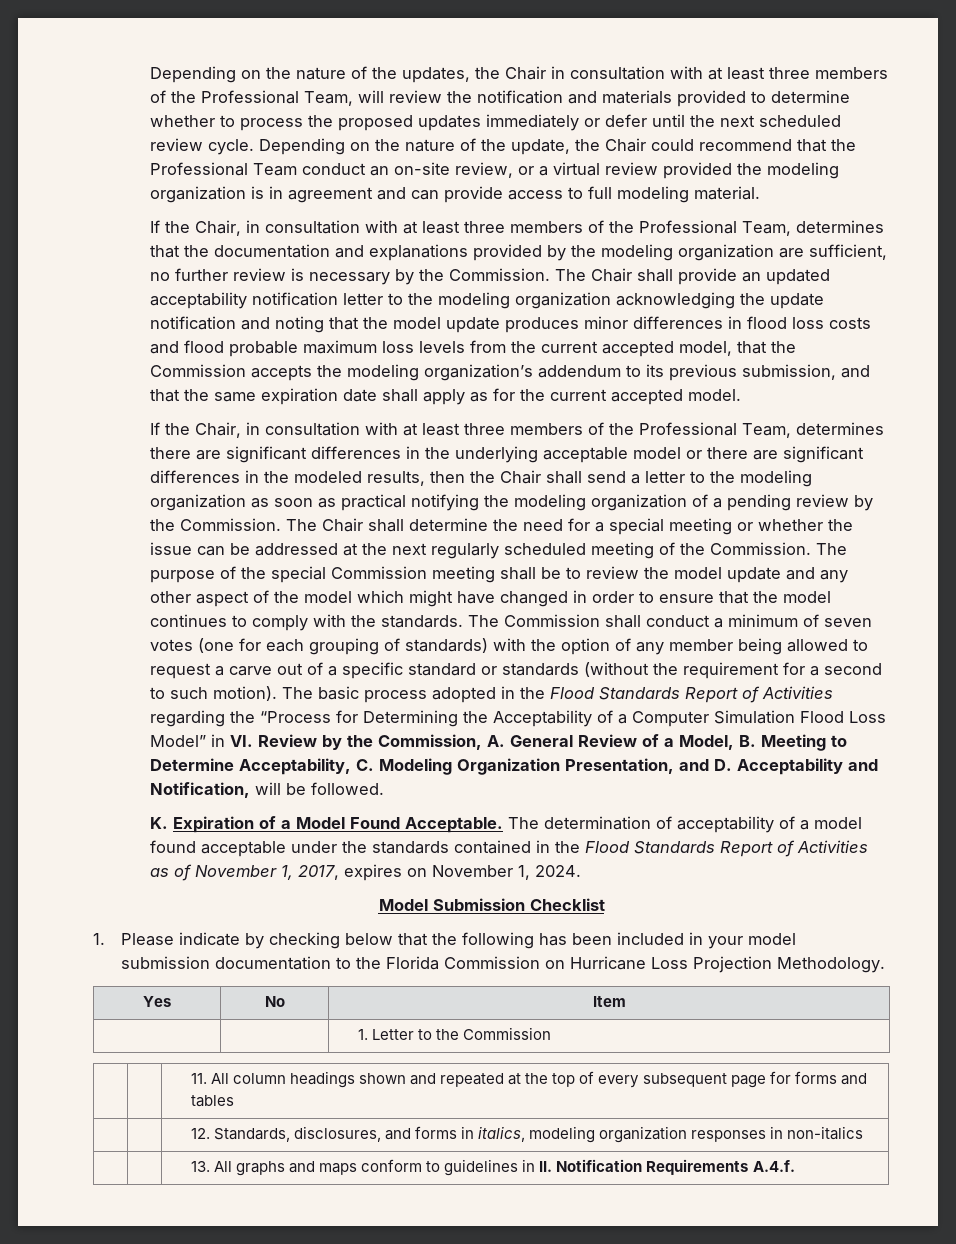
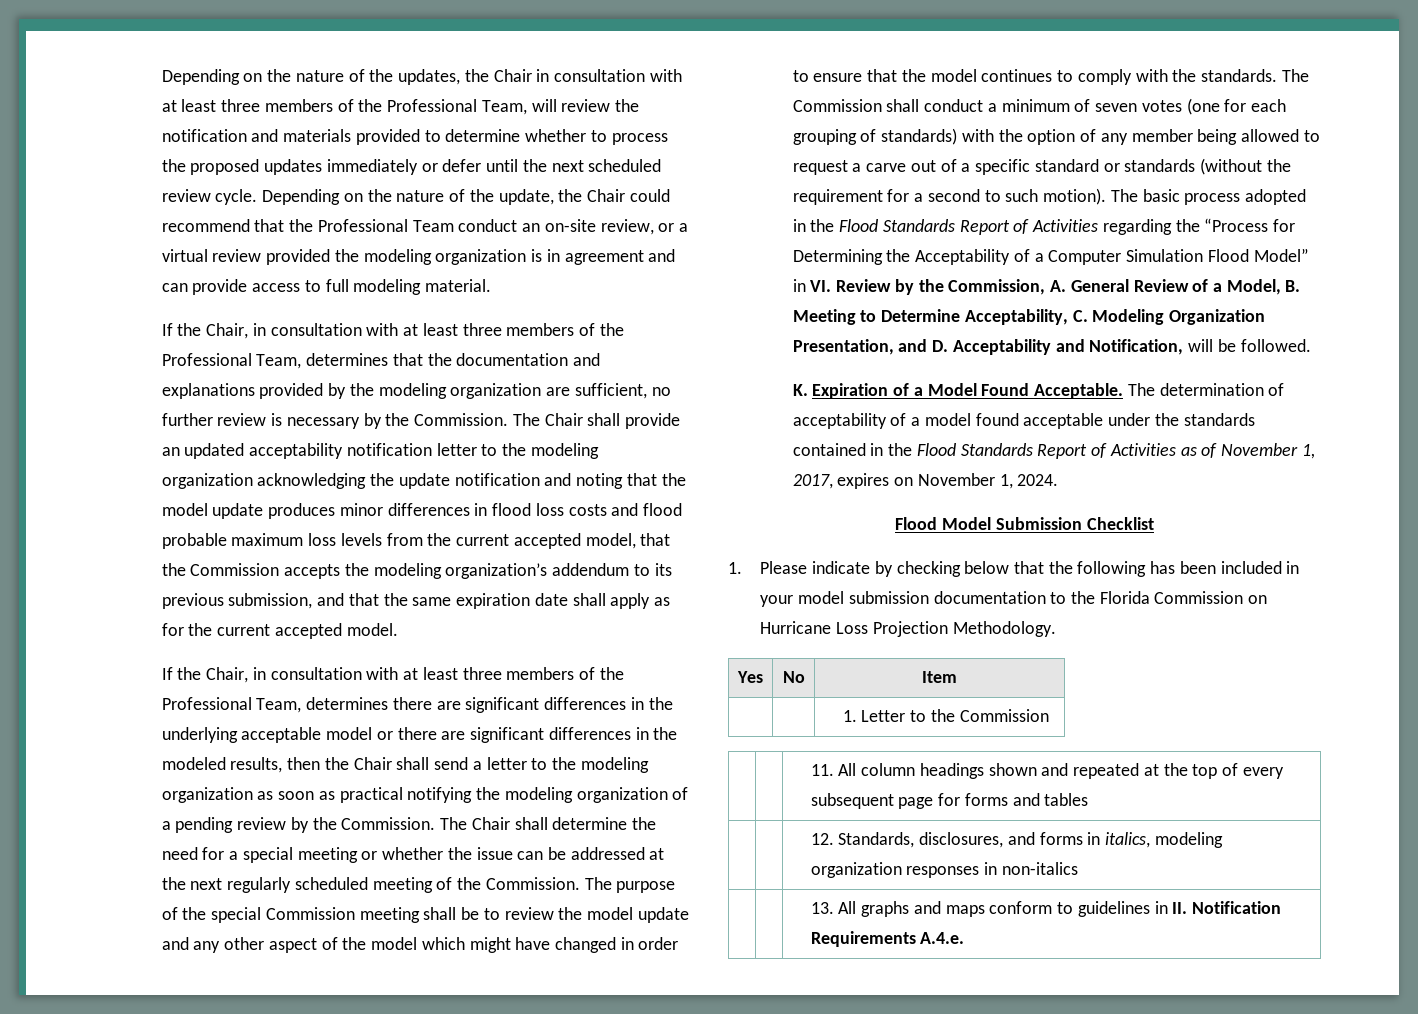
- The basic process adopted in the Flood Standards Report of Activities regarding the “Process for Determining the Acceptability of a Computer Simulation Flood Loss Model” in VI. Review by the Commission, A. General Review of a Model, B. Meeting to Determine Acceptability, C. Modeling Organization Presentation, and D. Acceptability and Notification, will be followed.
+ The basic process adopted in the Flood Standards Report of Activities regarding the “Process for Determining the Acceptability of a Computer Simulation Flood Model” in VI. Review by the Commission, A. General Review of a Model, B. Meeting to Determine Acceptability, C. Modeling Organization Presentation, and D. Acceptability and Notification, will be followed.
- Model Submission Checklist
+ Flood Model Submission Checklist
- | | 13. All graphs and maps conform to guidelines in II. Notification Requirements A.4.f.
+ | | 13. All graphs and maps conform to guidelines in II. Notification Requirements A.4.e.

